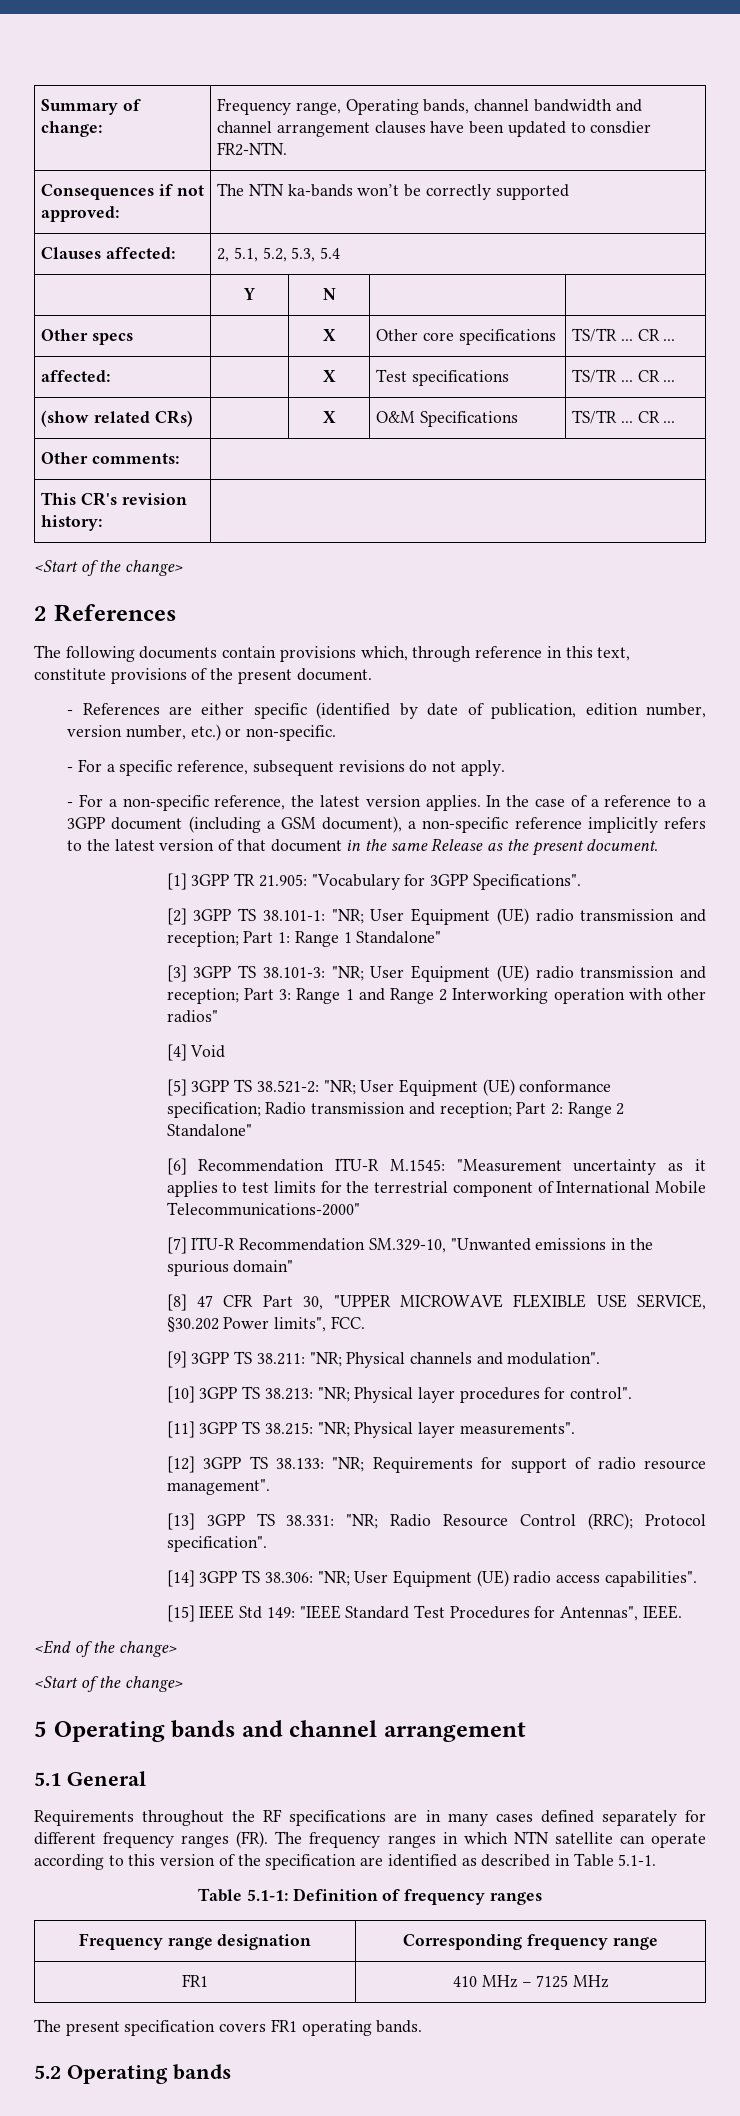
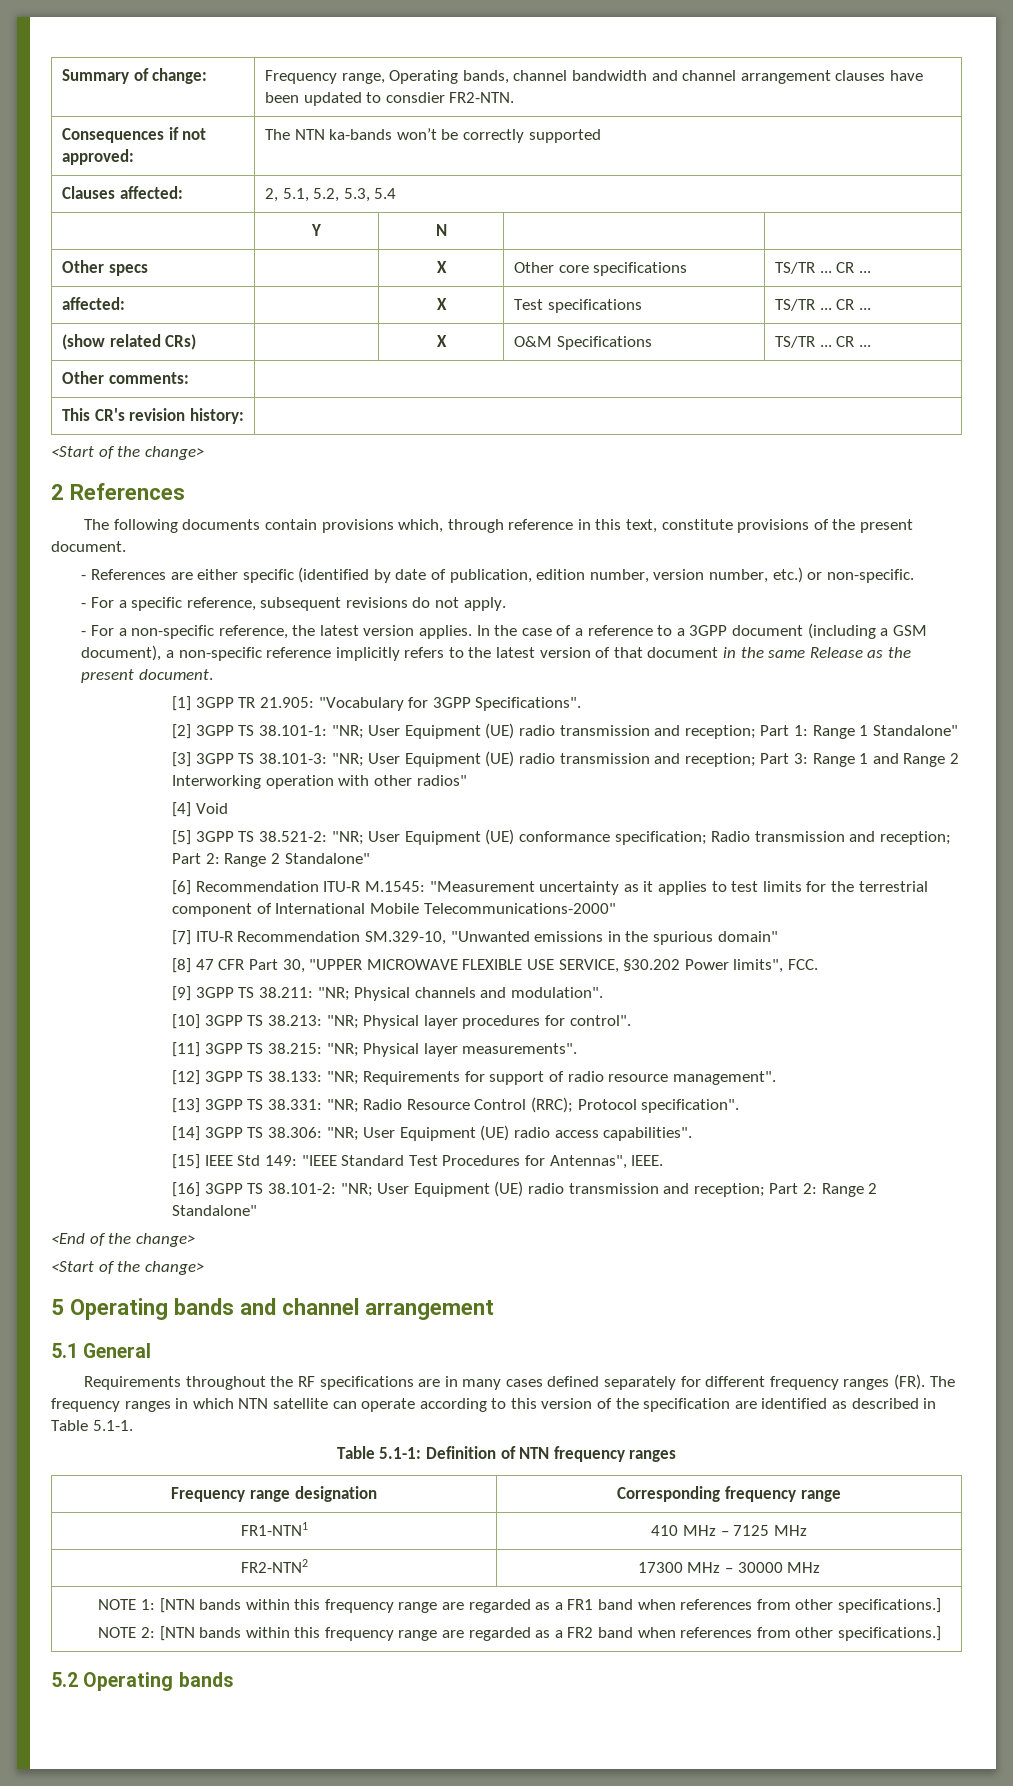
+ [16] 3GPP TS 38.101-2: "NR; User Equipment (UE) radio transmission and reception; Part 2: Range 2 Standalone"
- Table 5.1-1: Definition of frequency ranges
+ Table 5.1-1: Definition of NTN frequency ranges
- FR1 | 410 MHz – 7125 MHz
+ FR1-NTN1 | 410 MHz – 7125 MHz
- The present specification covers FR1 operating bands.
+ FR2-NTN2 | 17300 MHz – 30000 MHz
+ NOTE 1: [NTN bands within this frequency range are regarded as a FR1 band when references from other specifications.]
+ NOTE 2: [NTN bands within this frequency range are regarded as a FR2 band when references from other specifications.]

